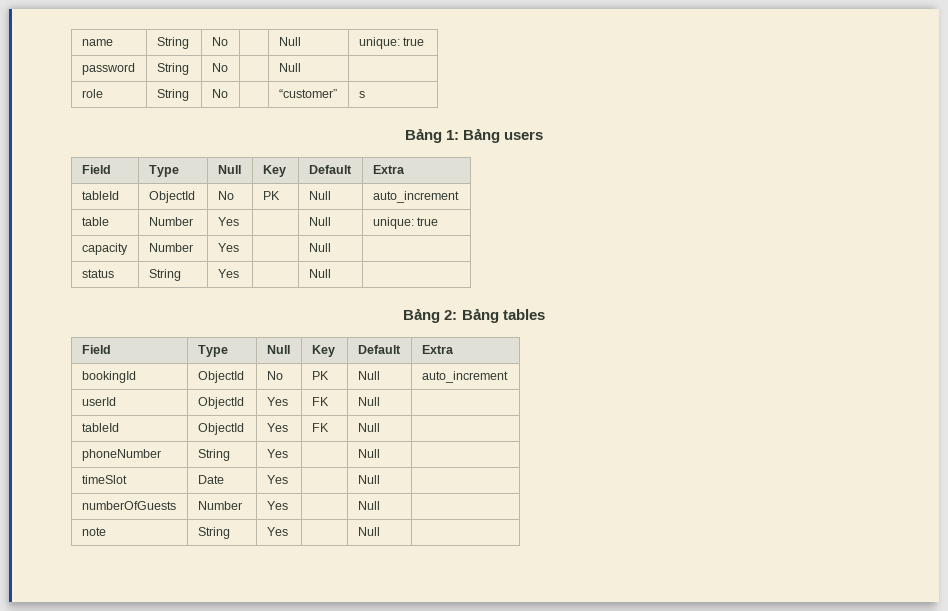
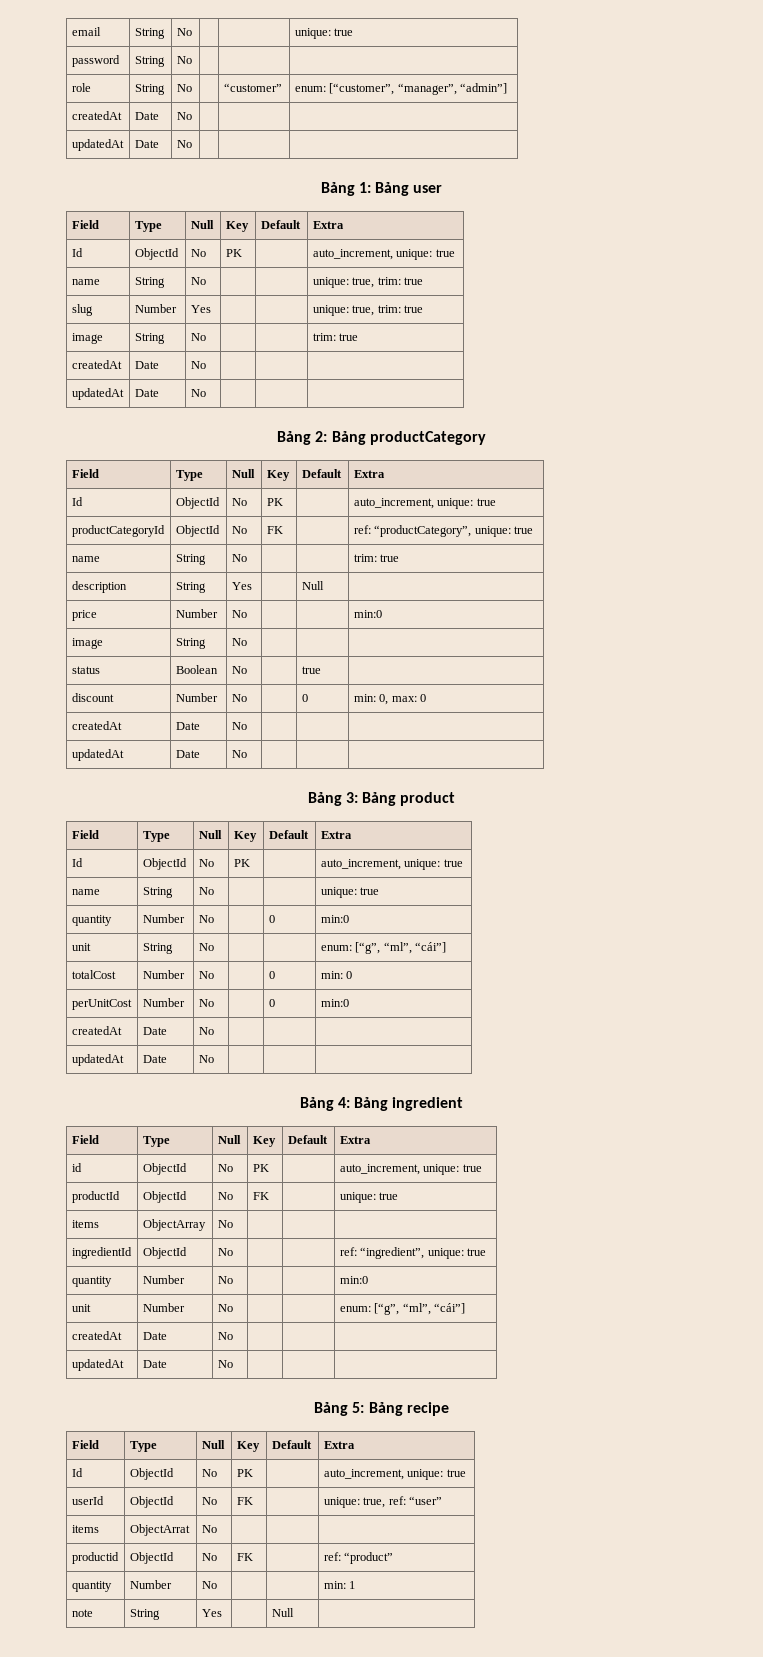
- name | String | No | | Null | unique: true
+ email | String | No | | | unique: true
- password | String | No | | Null |
+ password | String | No | | |
- role | String | No | | “customer” | s
+ role | String | No | | “customer” | enum: [“customer”, “manager”, “admin”]
+ createdAt | Date | No | | |
+ updatedAt | Date | No | | |
- Bảng 1: Bảng users
+ Bảng 1: Bảng user
  Field | Type | Null | Key | Default | Extra
- tableId | ObjectId | No | PK | Null | auto_increment
- table | Number | Yes | | Null | unique: true
- capacity | Number | Yes | | Null |
- status | String | Yes | | Null |
+ Id | ObjectId | No | PK | | auto_increment, unique: true
+ name | String | No | | | unique: true, trim: true
+ slug | Number | Yes | | | unique: true, trim: true
+ image | String | No | | | trim: true
+ createdAt | Date | No | | |
+ updatedAt | Date | No | | |
- Bảng 2: Bảng tables
+ Bảng 2: Bảng productCategory
  Field | Type | Null | Key | Default | Extra
- bookingId | ObjectId | No | PK | Null | auto_increment
- userId | ObjectId | Yes | FK | Null |
- tableId | ObjectId | Yes | FK | Null |
- phoneNumber | String | Yes | | Null |
- timeSlot | Date | Yes | | Null |
- numberOfGuests | Number | Yes | | Null |
+ Id | ObjectId | No | PK | | auto_increment, unique: true
+ productCategoryId | ObjectId | No | FK | | ref: “productCategory”, unique: true
+ name | String | No | | | trim: true
+ description | String | Yes | | Null |
+ price | Number | No | | | min:0
+ image | String | No | | |
+ status | Boolean | No | | true |
+ discount | Number | No | | 0 | min: 0, max: 0
+ createdAt | Date | No | | |
+ updatedAt | Date | No | | |
+ Bảng 3: Bảng product
+ Field | Type | Null | Key | Default | Extra
+ Id | ObjectId | No | PK | | auto_increment, unique: true
+ name | String | No | | | unique: true
+ quantity | Number | No | | 0 | min:0
+ unit | String | No | | | enum: [“g”, “ml”, “cái”]
+ totalCost | Number | No | | 0 | min: 0
+ perUnitCost | Number | No | | 0 | min:0
+ createdAt | Date | No | | |
+ updatedAt | Date | No | | |
+ Bảng 4: Bảng ingredient
+ Field | Type | Null | Key | Default | Extra
+ id | ObjectId | No | PK | | auto_increment, unique: true
+ productId | ObjectId | No | FK | | unique: true
+ items | ObjectArray | No | | |
+ ingredientId | ObjectId | No | | | ref: “ingredient”, unique: true
+ quantity | Number | No | | | min:0
+ unit | Number | No | | | enum: [“g”, “ml”, “cái”]
+ createdAt | Date | No | | |
+ updatedAt | Date | No | | |
+ Bảng 5: Bảng recipe
+ Field | Type | Null | Key | Default | Extra
+ Id | ObjectId | No | PK | | auto_increment, unique: true
+ userId | ObjectId | No | FK | | unique: true, ref: “user”
+ items | ObjectArrat | No | | |
+ productid | ObjectId | No | FK | | ref: “product”
+ quantity | Number | No | | | min: 1

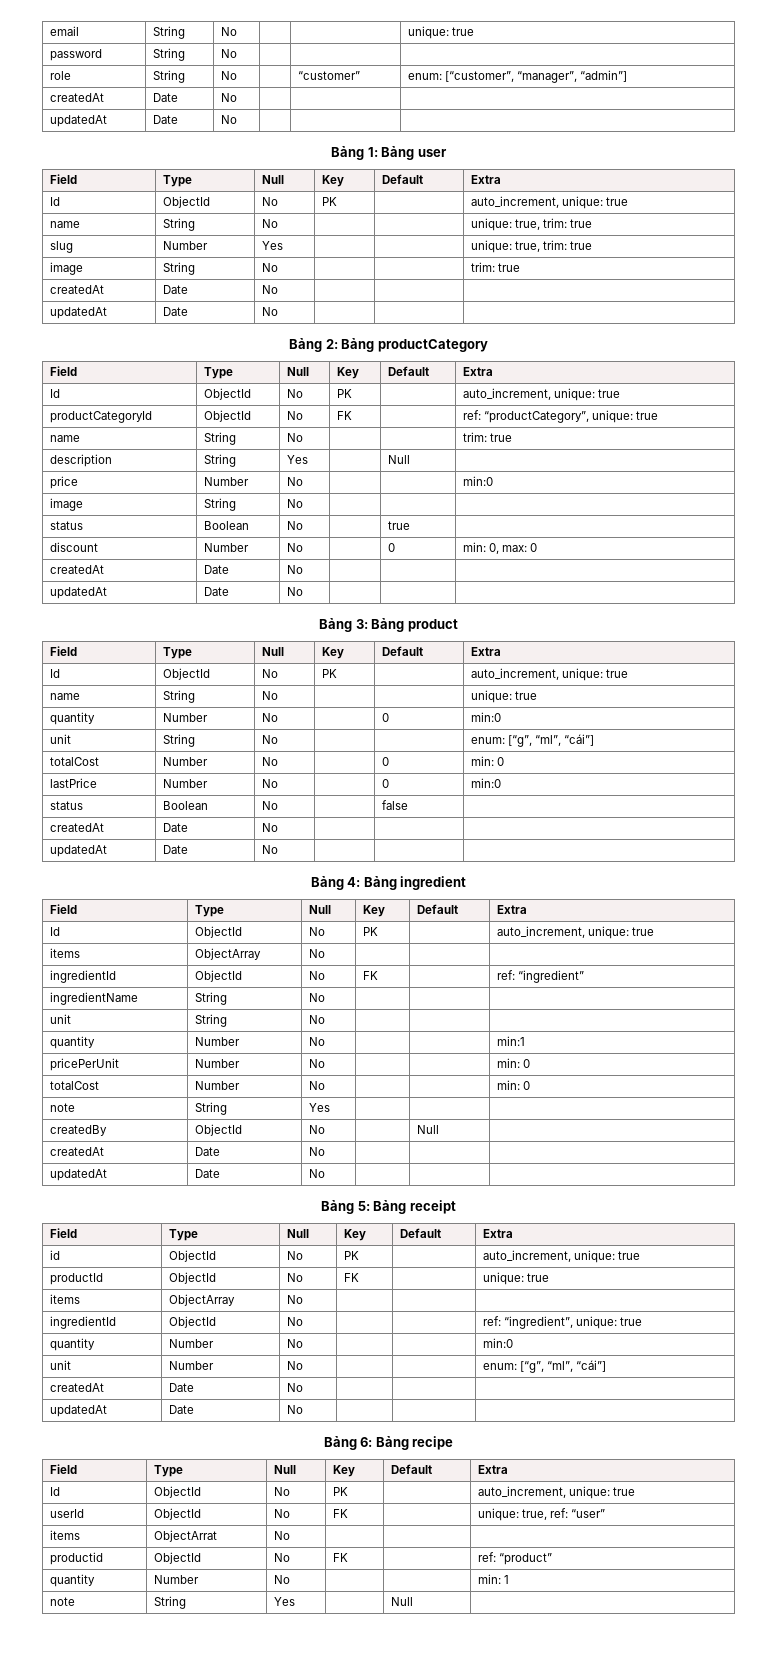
- perUnitCost | Number | No | | 0 | min:0
+ lastPrice | Number | No | | 0 | min:0
+ status | Boolean | No | | false |
  Bảng 4: Bảng ingredient
+ Field | Type | Null | Key | Default | Extra
+ Id | ObjectId | No | PK | | auto_increment, unique: true
+ items | ObjectArray | No | | |
+ ingredientId | ObjectId | No | FK | | ref: “ingredient”
+ ingredientName | String | No | | |
+ unit | String | No | | |
+ quantity | Number | No | | | min:1
+ pricePerUnit | Number | No | | | min: 0
+ totalCost | Number | No | | | min: 0
+ note | String | Yes | | |
+ createdBy | ObjectId | No | | Null |
+ createdAt | Date | No | | |
+ updatedAt | Date | No | | |
+ Bảng 5: Bảng receipt
- Bảng 5: Bảng recipe
+ Bảng 6: Bảng recipe

